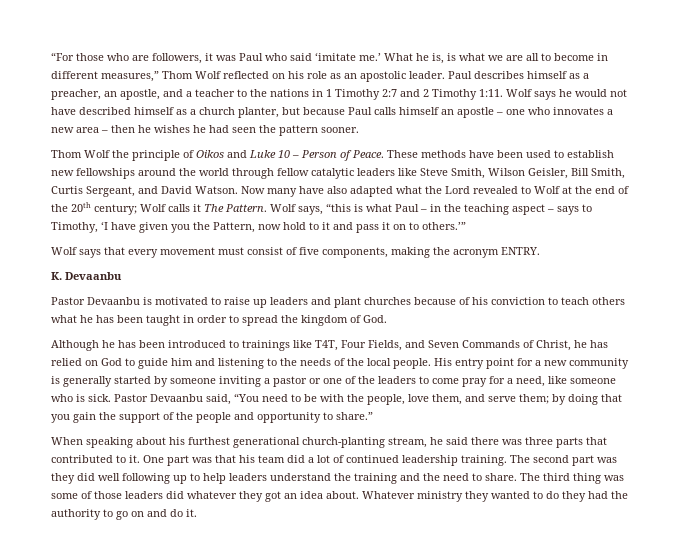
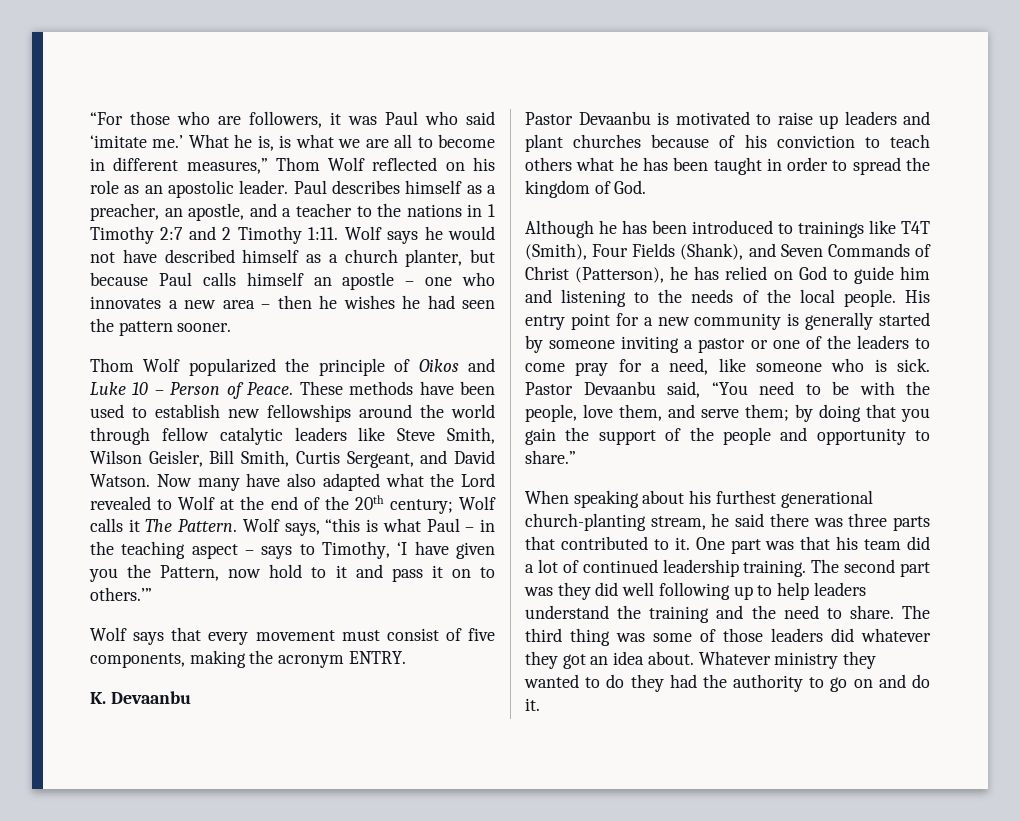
- Thom Wolf the principle of Oikos and Luke 10 – Person of Peace.
+ Thom Wolf popularized the principle of Oikos and Luke 10 – Person of Peace.
- Although he has been introduced to trainings like T4T, Four Fields, and Seven Commands of Christ, he has relied on God to guide him and listening to the needs of the local people.
+ Although he has been introduced to trainings like T4T (Smith), Four Fields (Shank), and Seven Commands of Christ (Patterson), he has relied on God to guide him and listening to the needs of the local people.

